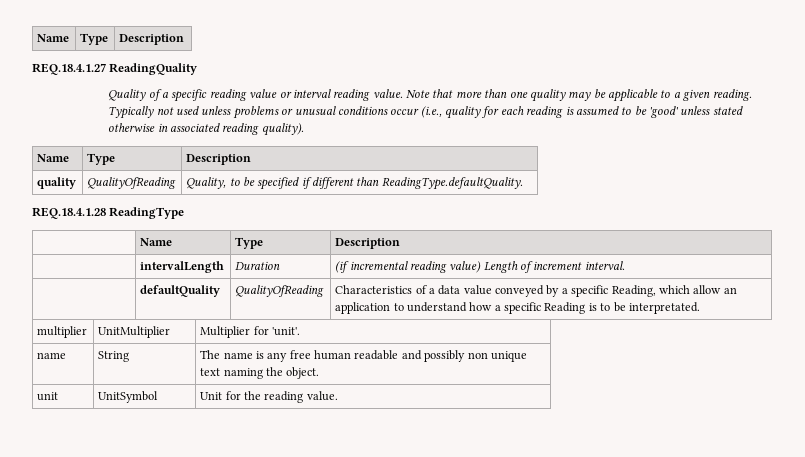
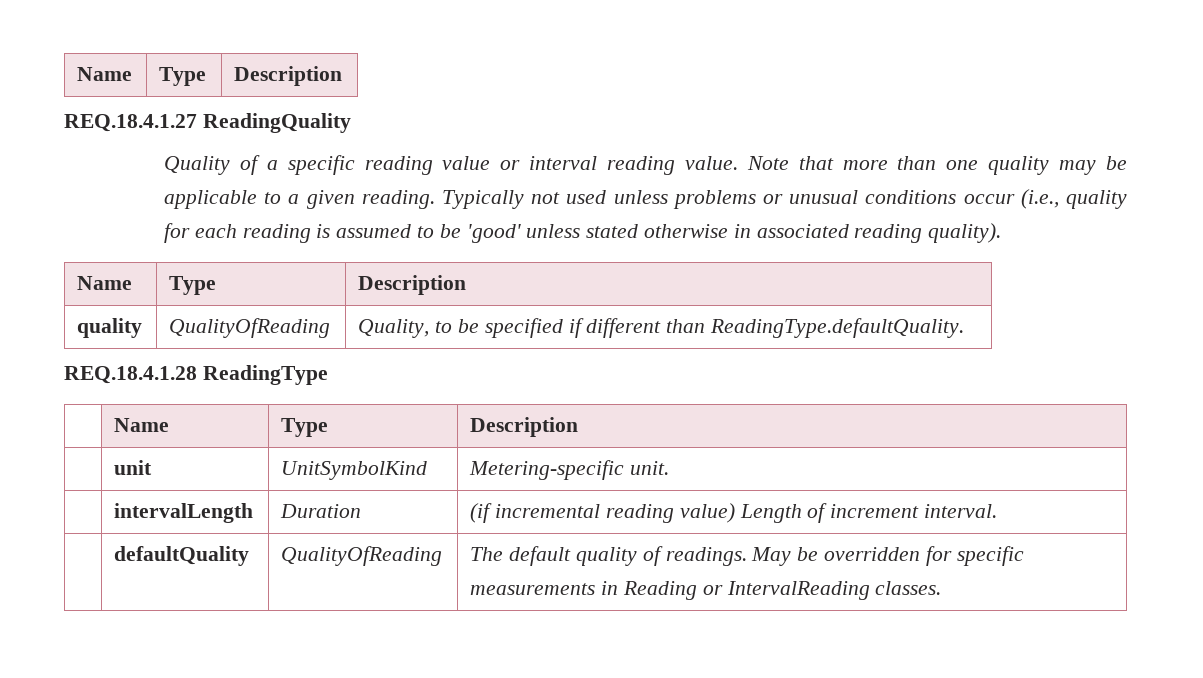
+ | unit | UnitSymbolKind | Metering-specific unit.
- | defaultQuality | QualityOfReading | Characteristics of a data value conveyed by a specific Reading, which allow an application to understand how a specific Reading is to be interpretated.
- multiplier | UnitMultiplier | Multiplier for 'unit'.
- name | String | The name is any free human readable and possibly non unique text naming the object.
- unit | UnitSymbol | Unit for the reading value.
+ | defaultQuality | QualityOfReading | The default quality of readings. May be overridden for specific measurements in Reading or IntervalReading classes.

